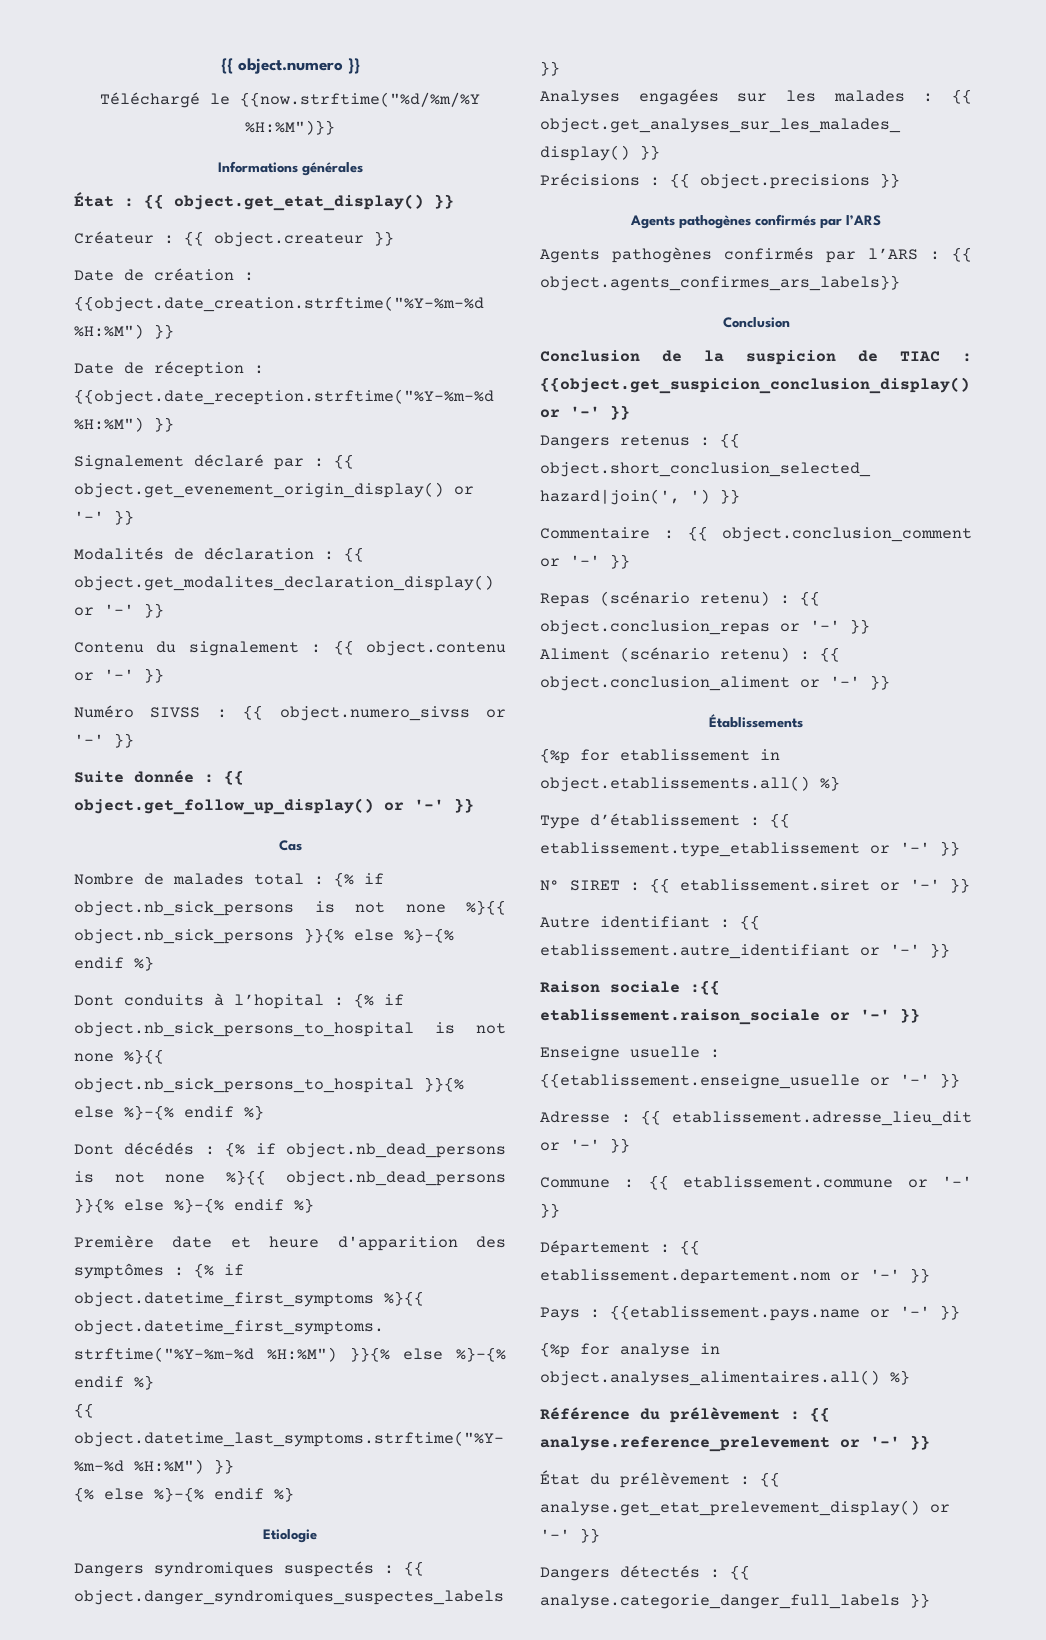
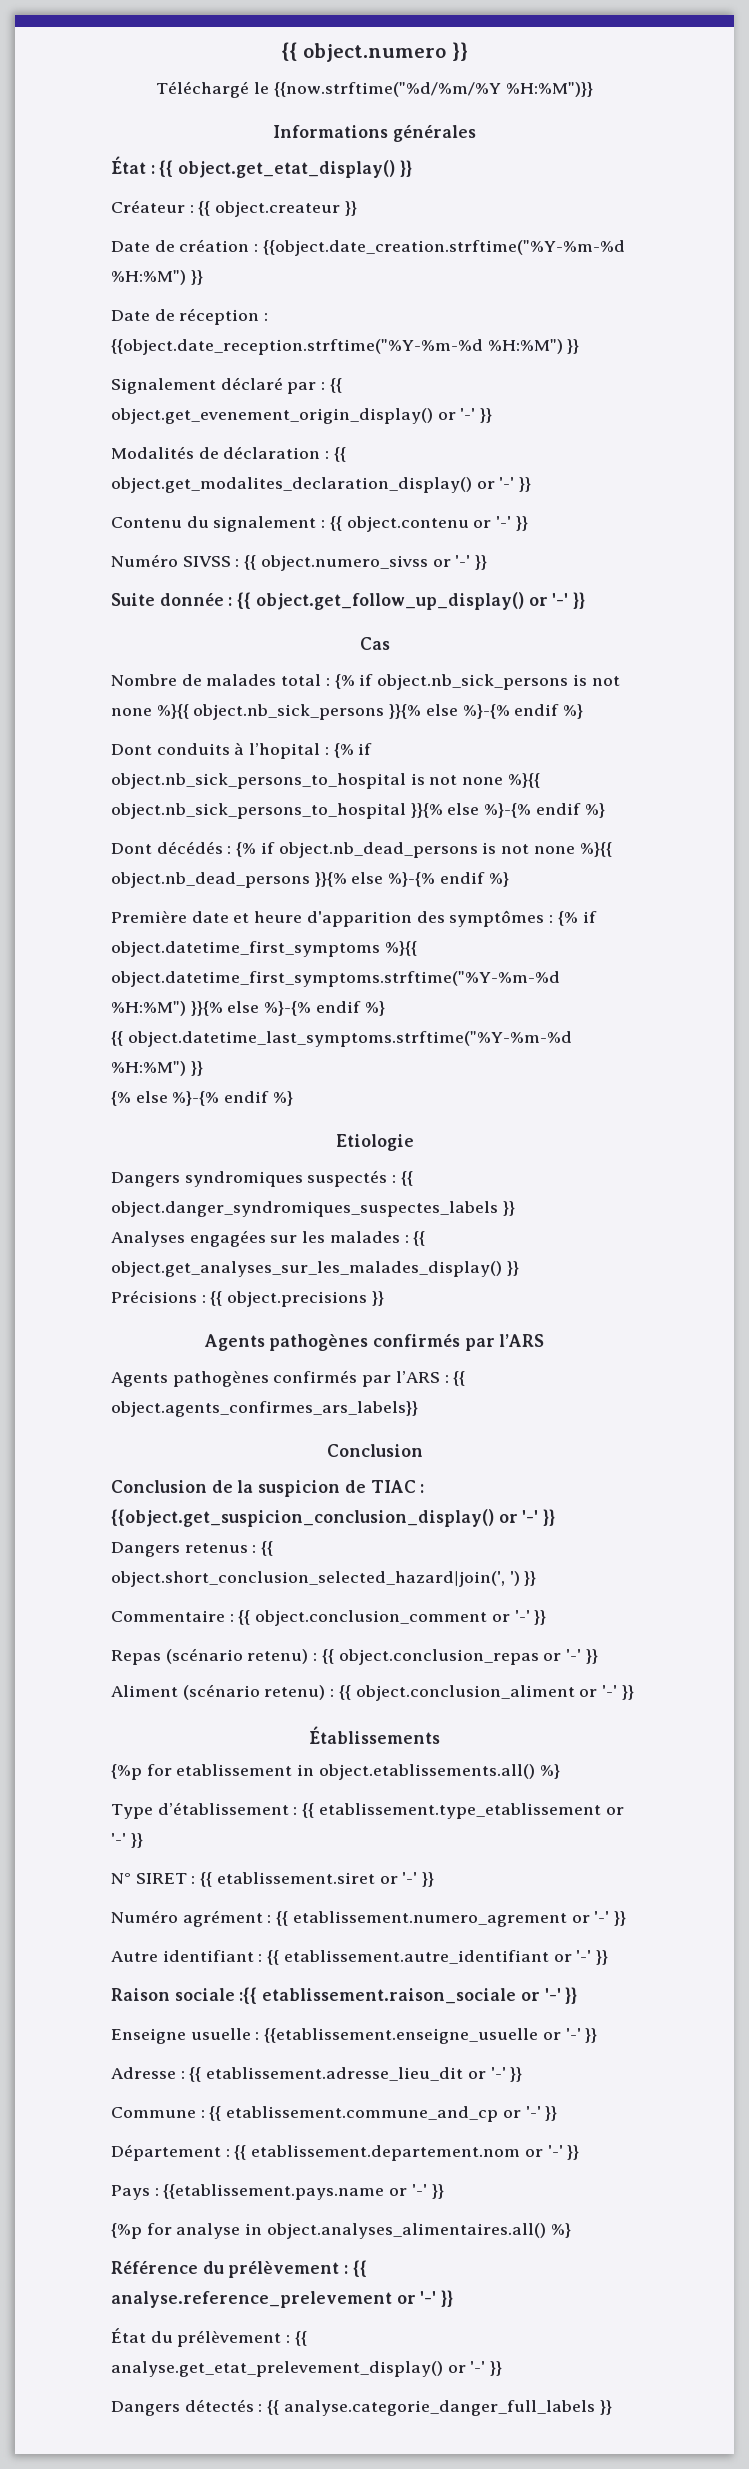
+ Numéro agrément : {{ etablissement.numero_agrement or '-' }}
- Commune : {{ etablissement.commune or '-' }}
+ Commune : {{ etablissement.commune_and_cp or '-' }}

